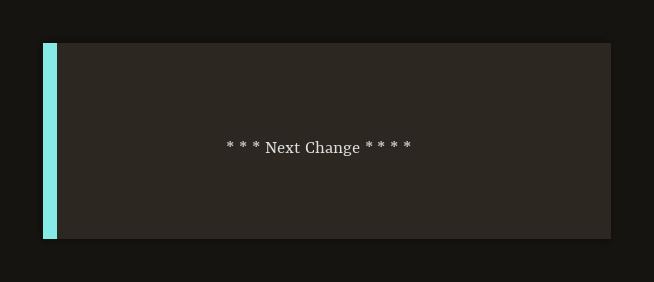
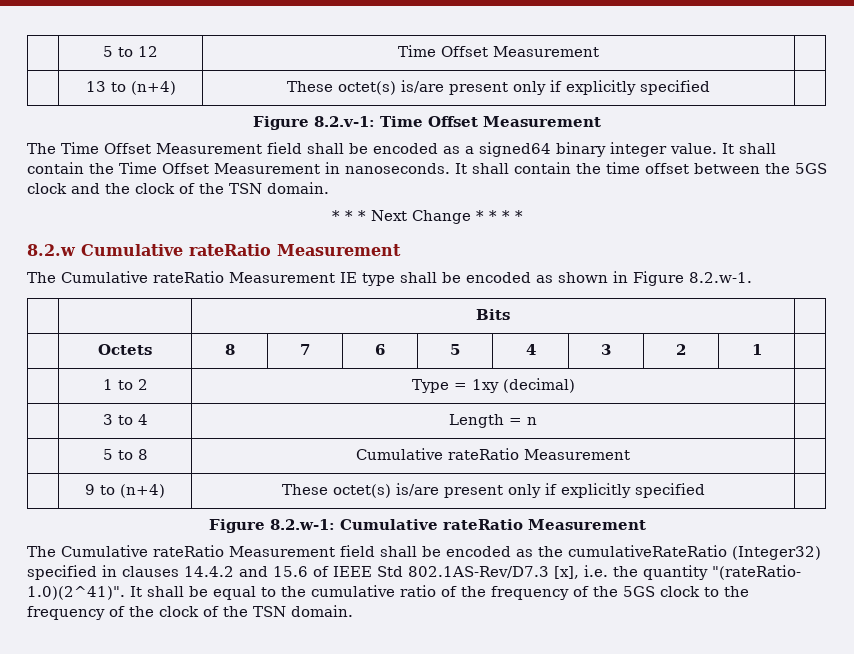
+ | 5 to 12 | Time Offset Measurement |
+ | 13 to (n+4) | These octet(s) is/are present only if explicitly specified |
+ Figure 8.2.v-1: Time Offset Measurement
+ The Time Offset Measurement field shall be encoded as a signed64 binary integer value. It shall contain the Time Offset Measurement in nanoseconds. It shall contain the time offset between the 5GS clock and the clock of the TSN domain.
+ 8.2.w Cumulative rateRatio Measurement
+ The Cumulative rateRatio Measurement IE type shall be encoded as shown in Figure 8.2.w-1.
+ | | Bits |
+ | Octets | 8 | 7 | 6 | 5 | 4 | 3 | 2 | 1 |
+ | 1 to 2 | Type = 1xy (decimal) |
+ | 3 to 4 | Length = n |
+ | 5 to 8 | Cumulative rateRatio Measurement |
+ | 9 to (n+4) | These octet(s) is/are present only if explicitly specified |
+ Figure 8.2.w-1: Cumulative rateRatio Measurement
+ The Cumulative rateRatio Measurement field shall be encoded as the cumulativeRateRatio (Integer32) specified in clauses 14.4.2 and 15.6 of IEEE Std 802.1AS-Rev/D7.3 [x], i.e. the quantity "(rateRatio- 1.0)(2^41)". It shall be equal to the cumulative ratio of the frequency of the 5GS clock to the frequency of the clock of the TSN domain.

